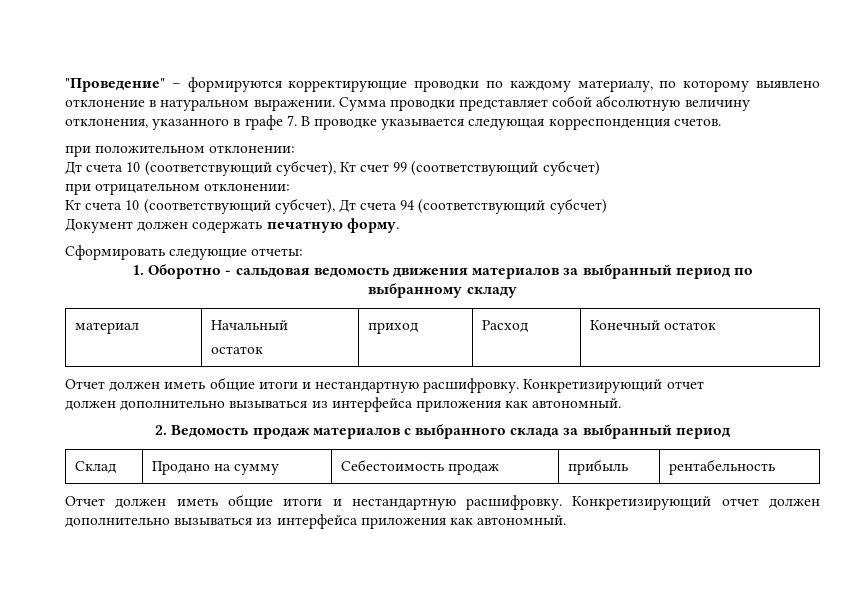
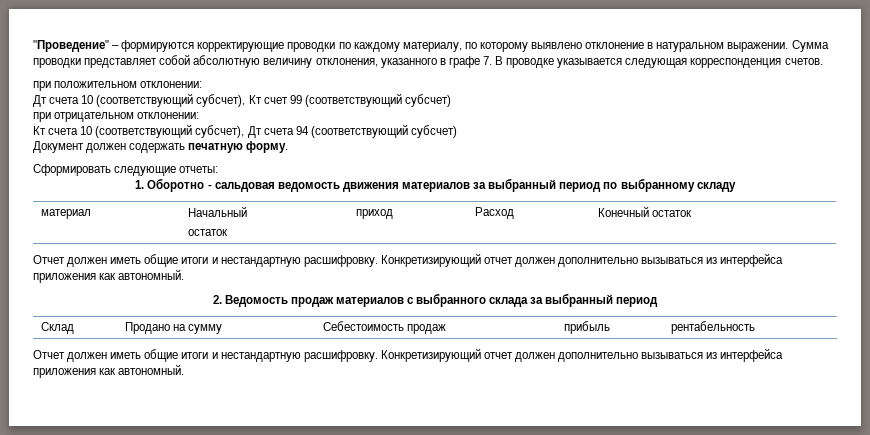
- 1. Оборотно - сальдовая ведомость движения материалов за выбранный период по
- выбранному складу
+ 1. Оборотно - сальдовая ведомость движения материалов за выбранный период по выбранному складу
  материал | Начальный
  остаток | приход | Расход | Конечный остаток
- Отчет должен иметь общие итоги и нестандартную расшифровку. Конкретизирующий отчет
- должен дополнительно вызываться из интерфейса приложения как автономный.
+ Отчет должен иметь общие итоги и нестандартную расшифровку. Конкретизирующий отчет должен дополнительно вызываться из интерфейса приложения как автономный.

